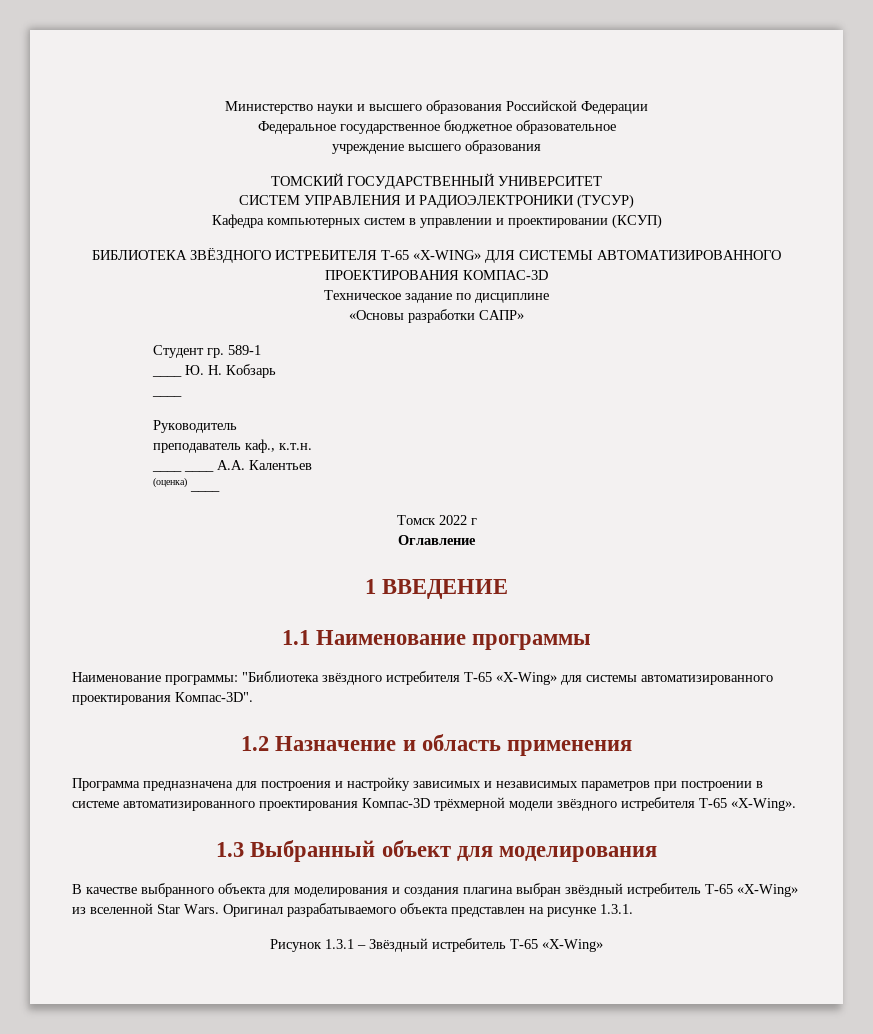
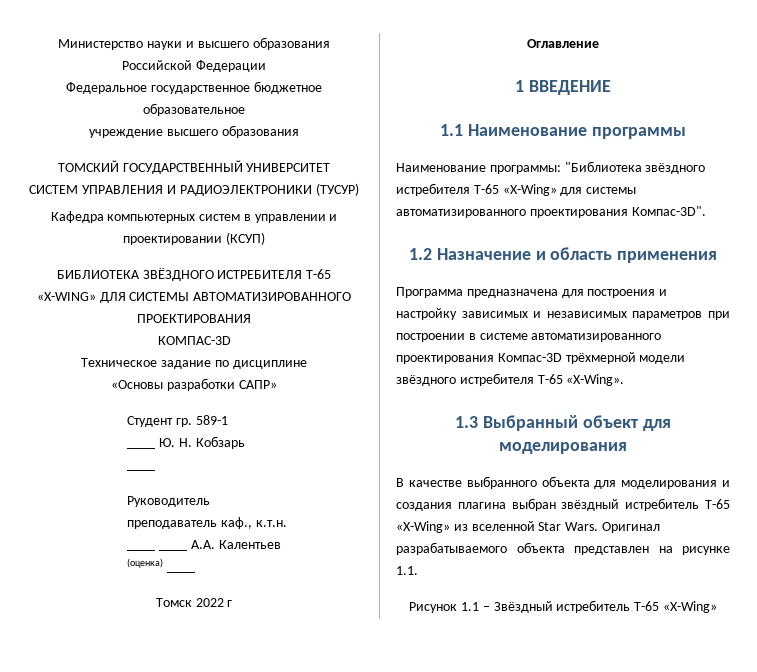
- БИБЛИОТЕКА ЗВЁЗДНОГО ИСТРЕБИТЕЛЯ T-65 «X-WING» ДЛЯ СИСТЕМЫ АВТОМАТИЗИРОВАННОГО ПРОЕКТИРОВАНИЯ КОМПАС-3D
+ БИБЛИОТЕКА ЗВЁЗДНОГО ИСТРЕБИТЕЛЯ T-65 «X-WING» ДЛЯ СИСТЕМЫ АВТОМАТИЗИРОВАННОГО ПРОЕКТИРОВАНИЯ
+ КОМПАС-3D
- Оригинал разрабатываемого объекта представлен на рисунке 1.3.1.
+ Оригинал разрабатываемого объекта представлен на рисунке 1.1.
- Рисунок 1.3.1 – Звёздный истребитель T-65 «X-Wing»
+ Рисунок 1.1 – Звёздный истребитель T-65 «X-Wing»

